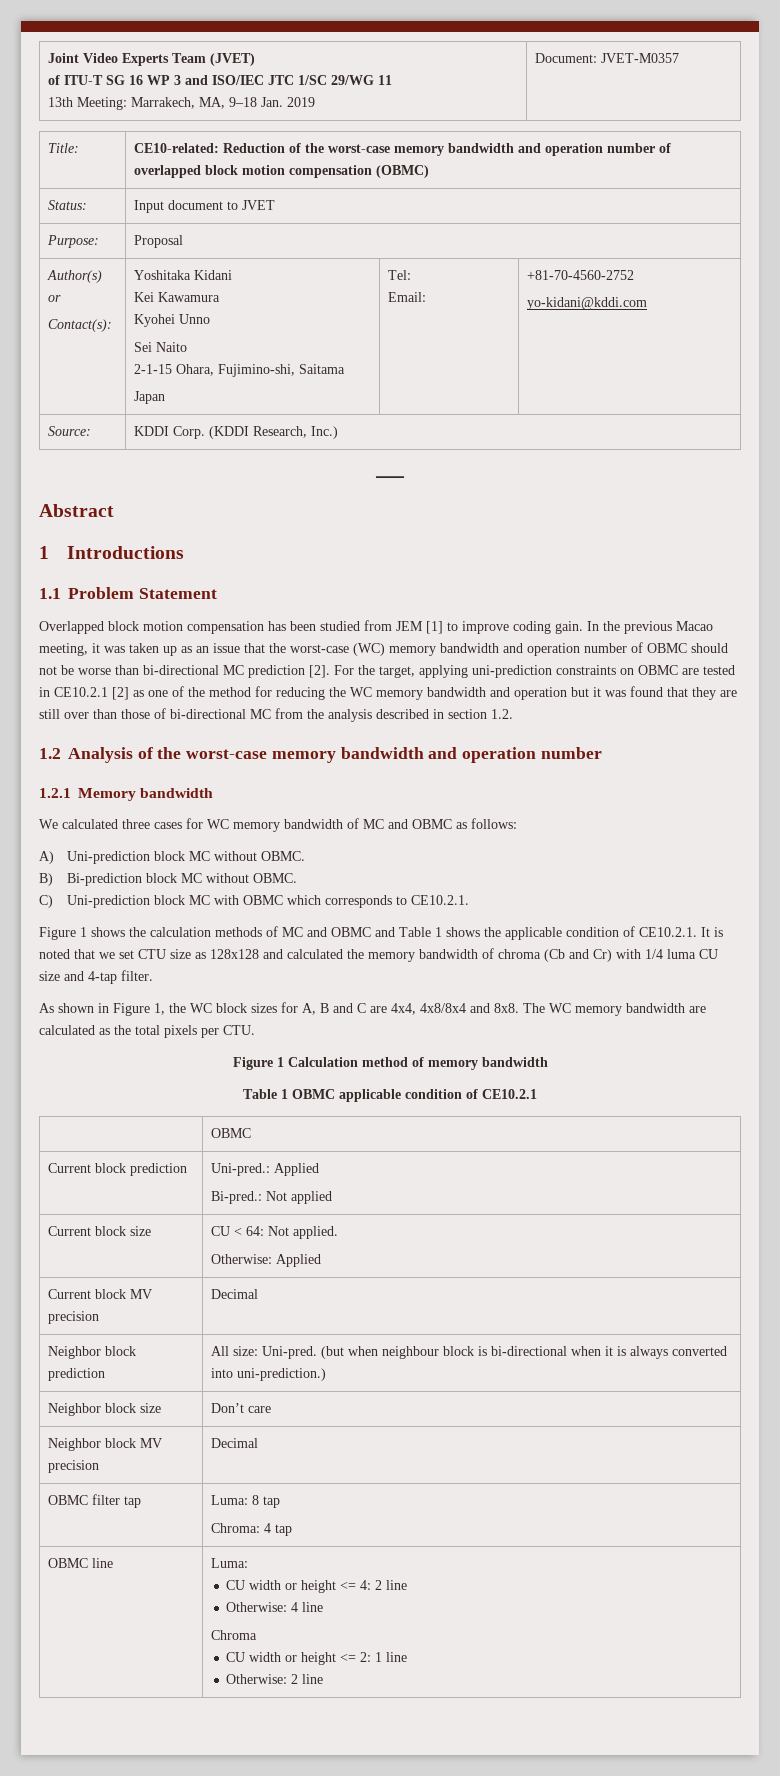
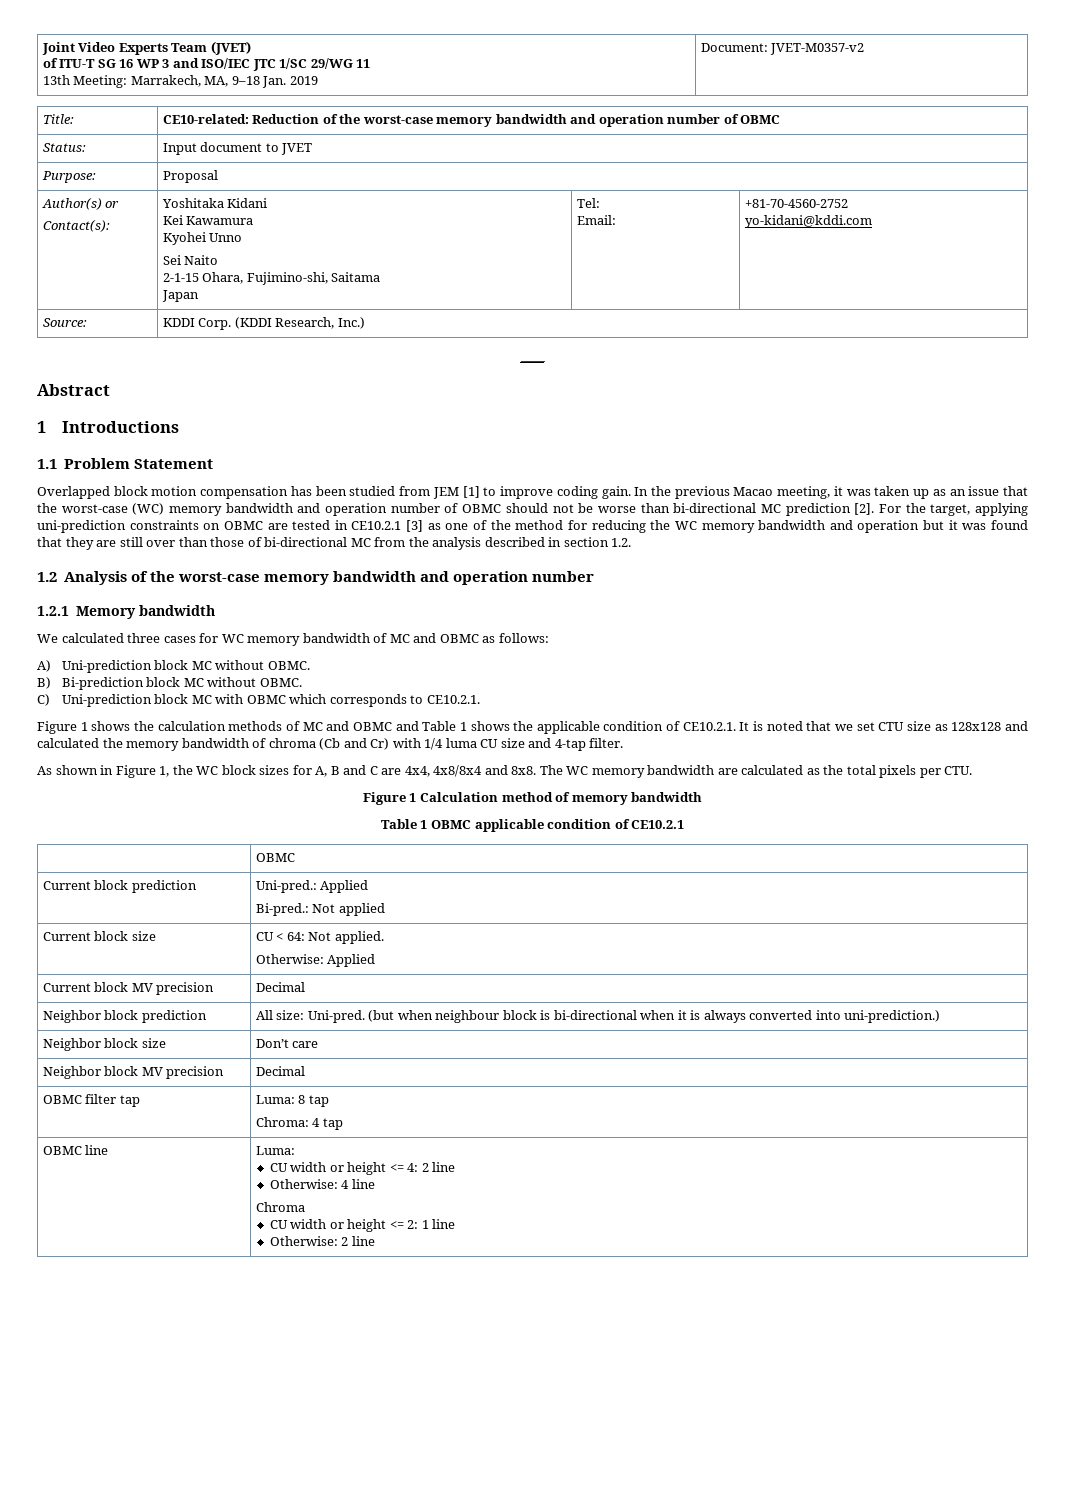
  Joint Video Experts Team (JVET)
  of ITU-T SG 16 WP 3 and ISO/IEC JTC 1/SC 29/WG 11
- 13th Meeting: Marrakech, MA, 9–18 Jan. 2019 | Document: JVET-M0357
+ 13th Meeting: Marrakech, MA, 9–18 Jan. 2019 | Document: JVET-M0357-v2
- Title: | CE10-related: Reduction of the worst-case memory bandwidth and operation number of overlapped block motion compensation (OBMC)
+ Title: | CE10-related: Reduction of the worst-case memory bandwidth and operation number of OBMC
- For the target, applying uni-prediction constraints on OBMC are tested in CE10.2.1 [2] as one of the method for reducing the WC memory bandwidth and operation but it was found that they are still over than those of bi-directional MC from the analysis described in section 1.2.
+ For the target, applying uni-prediction constraints on OBMC are tested in CE10.2.1 [3] as one of the method for reducing the WC memory bandwidth and operation but it was found that they are still over than those of bi-directional MC from the analysis described in section 1.2.

